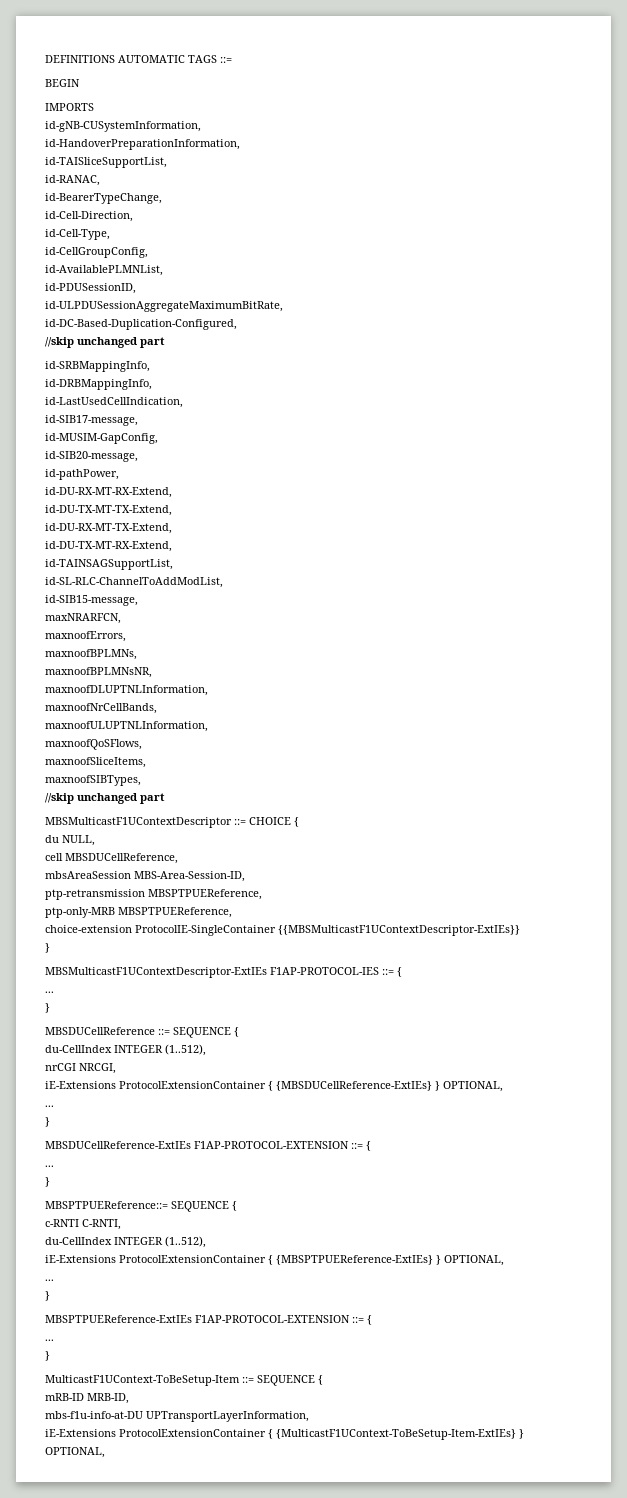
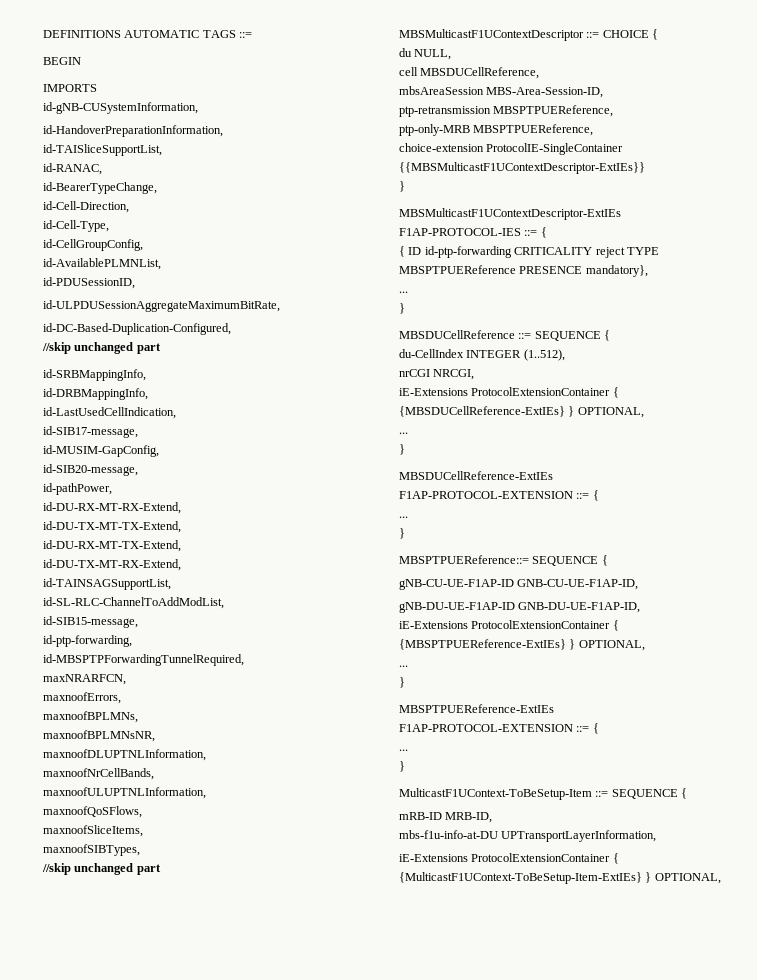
+ id-ptp-forwarding,
+ id-MBSPTPForwardingTunnelRequired,
+ { ID id-ptp-forwarding CRITICALITY reject TYPE MBSPTPUEReference PRESENCE mandatory},
- c-RNTI C-RNTI,
- du-CellIndex INTEGER (1..512),
+ gNB-CU-UE-F1AP-ID GNB-CU-UE-F1AP-ID,
+ gNB-DU-UE-F1AP-ID GNB-DU-UE-F1AP-ID,

